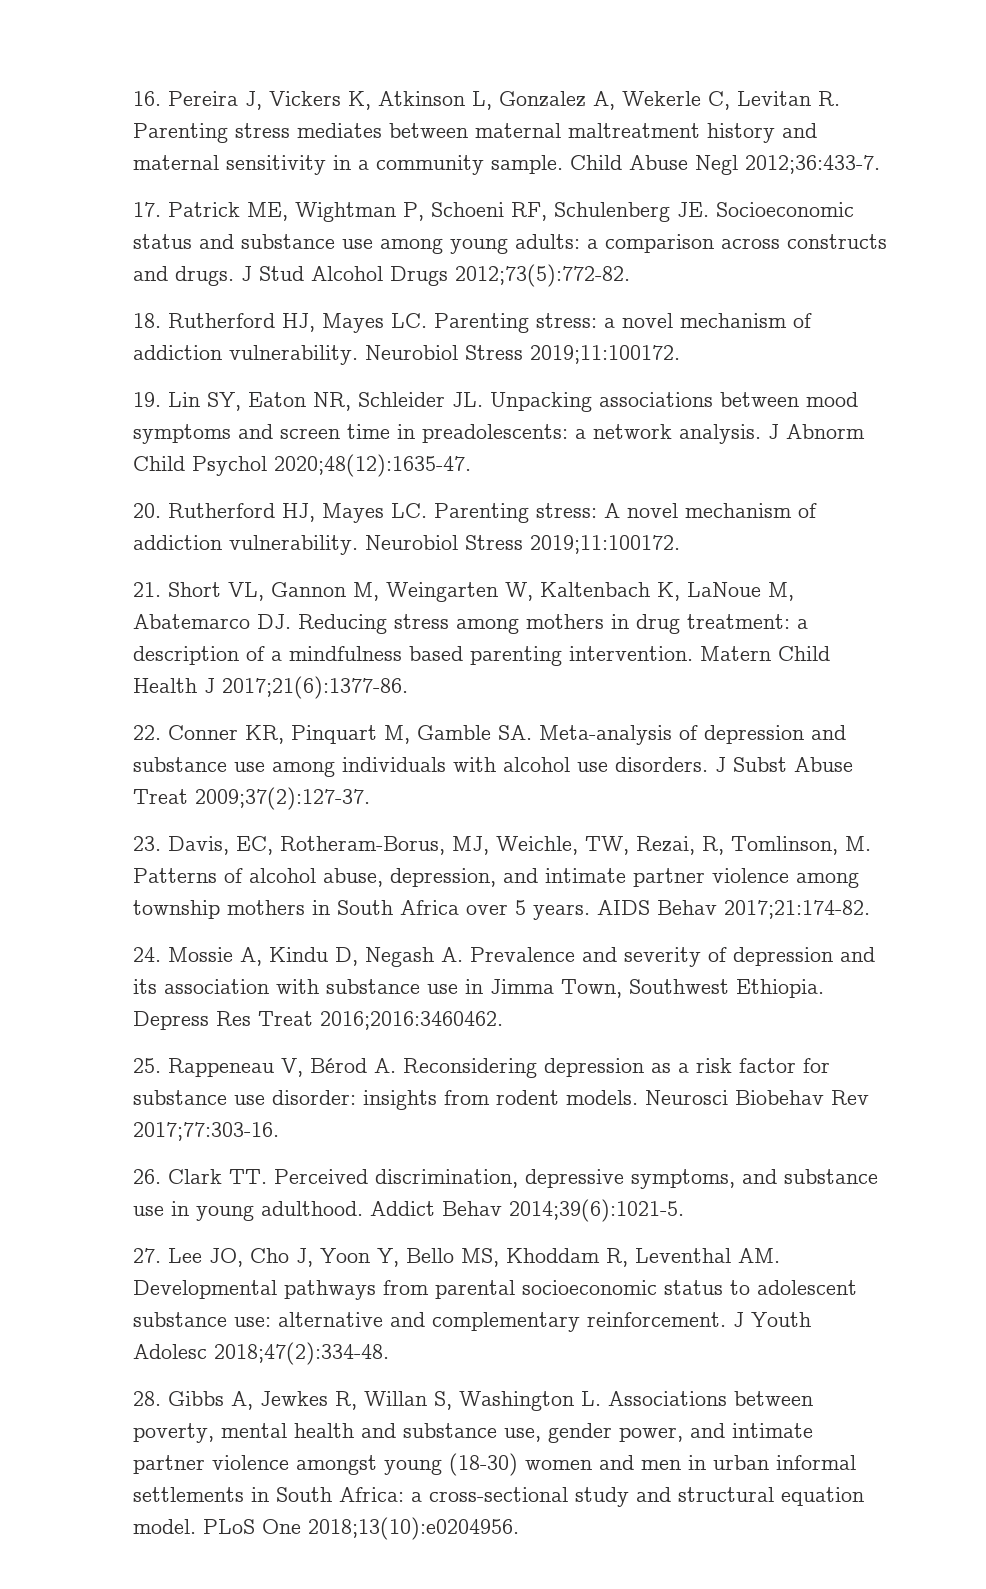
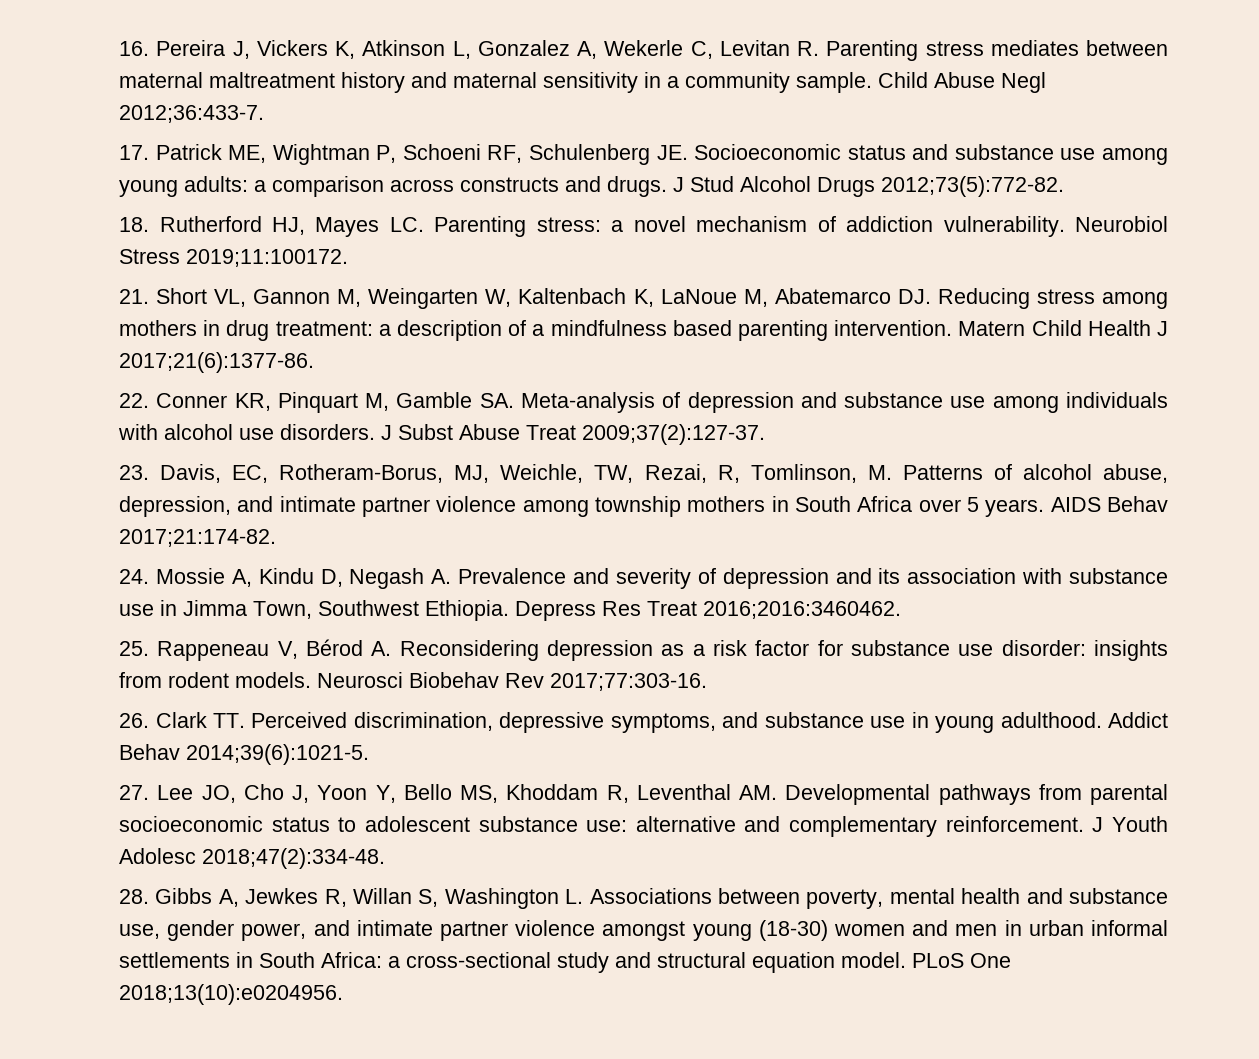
- 19. Lin SY, Eaton NR, Schleider JL. Unpacking associations between mood symptoms and screen time in preadolescents: a network analysis. J Abnorm Child Psychol 2020;48(12):1635-47.
- 20. Rutherford HJ, Mayes LC. Parenting stress: A novel mechanism of addiction vulnerability. Neurobiol Stress 2019;11:100172.

